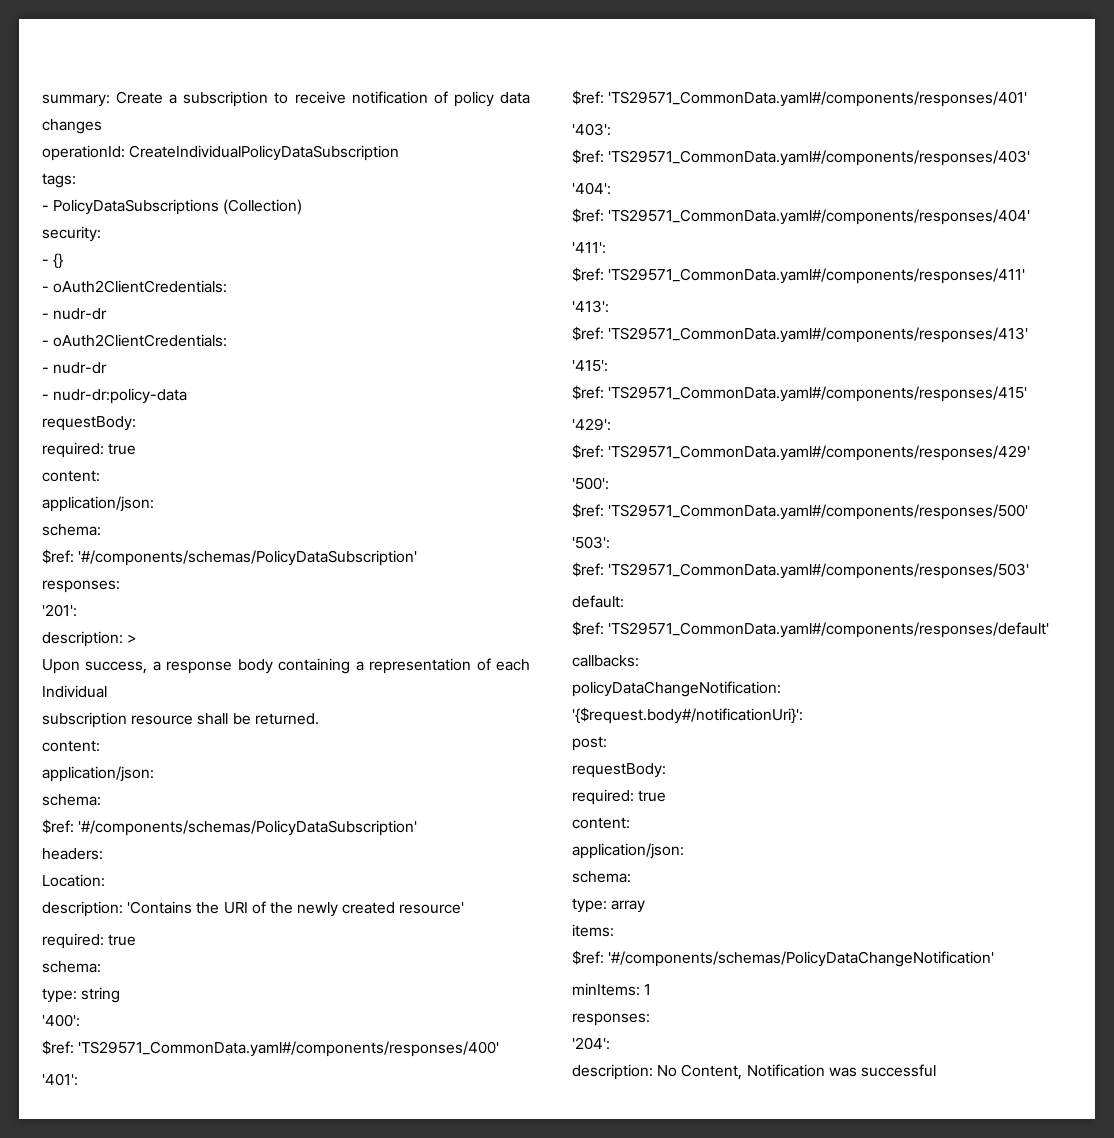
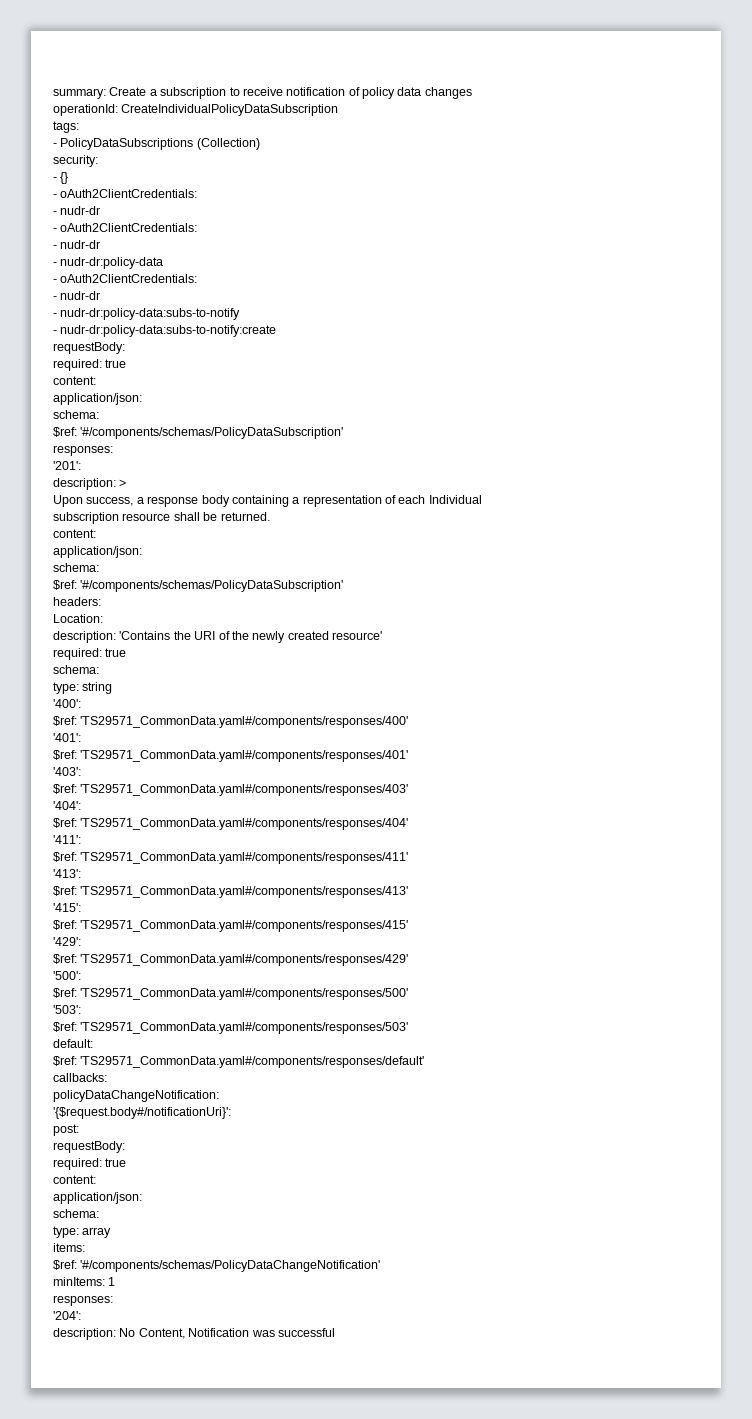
  - nudr-dr:policy-data
+ - oAuth2ClientCredentials:
+ - nudr-dr
+ - nudr-dr:policy-data:subs-to-notify
+ - nudr-dr:policy-data:subs-to-notify:create

